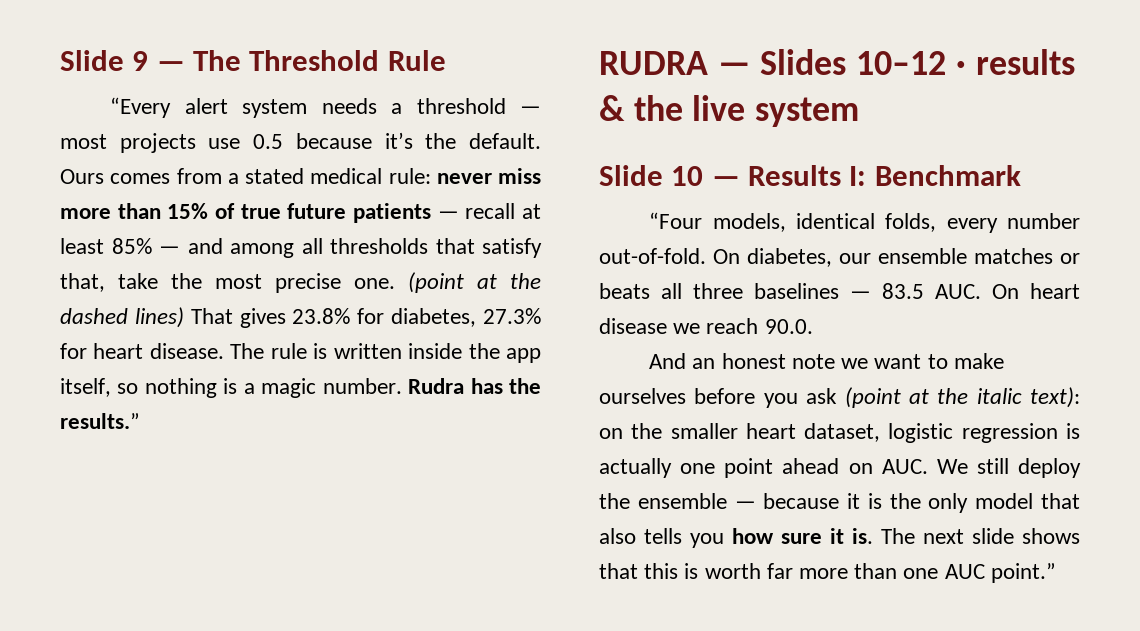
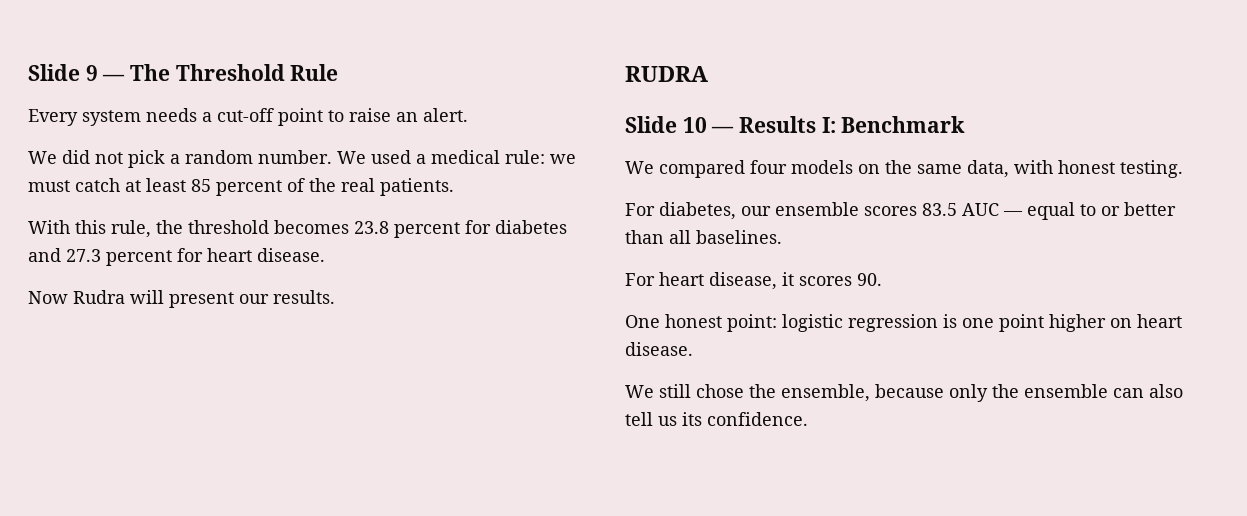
- “Every alert system needs a threshold — most projects use 0.5 because it’s the default. Ours comes from a stated medical rule: never miss more than 15% of true future patients — recall at least 85% — and among all thresholds that satisfy that, take the most precise one. (point at the dashed lines) That gives 23.8% for diabetes, 27.3% for heart disease. The rule is written inside the app itself, so nothing is a magic number. Rudra has the results.”
- RUDRA — Slides 10–12 · results & the live system
+ Every system needs a cut-off point to raise an alert.
+ We did not pick a random number. We used a medical rule: we must catch at least 85 percent of the real patients.
+ With this rule, the threshold becomes 23.8 percent for diabetes and 27.3 percent for heart disease.
+ Now Rudra will present our results.
+ RUDRA
- “Four models, identical folds, every number out-of-fold. On diabetes, our ensemble matches or beats all three baselines — 83.5 AUC. On heart disease we reach 90.0.
- And an honest note we want to make ourselves before you ask (point at the italic text): on the smaller heart dataset, logistic regression is actually one point ahead on AUC. We still deploy the ensemble — because it is the only model that also tells you how sure it is. The next slide shows that this is worth far more than one AUC point.”
+ We compared four models on the same data, with honest testing.
+ For diabetes, our ensemble scores 83.5 AUC — equal to or better than all baselines.
+ For heart disease, it scores 90.
+ One honest point: logistic regression is one point higher on heart disease.
+ We still chose the ensemble, because only the ensemble can also tell us its confidence.

